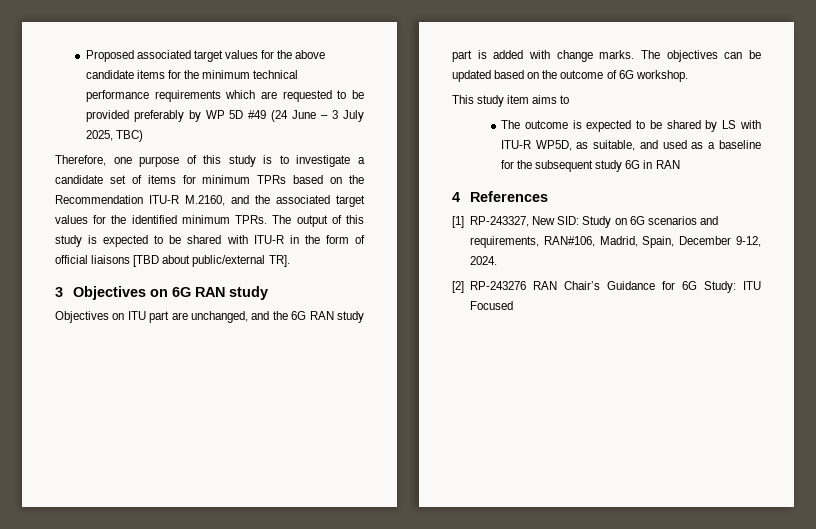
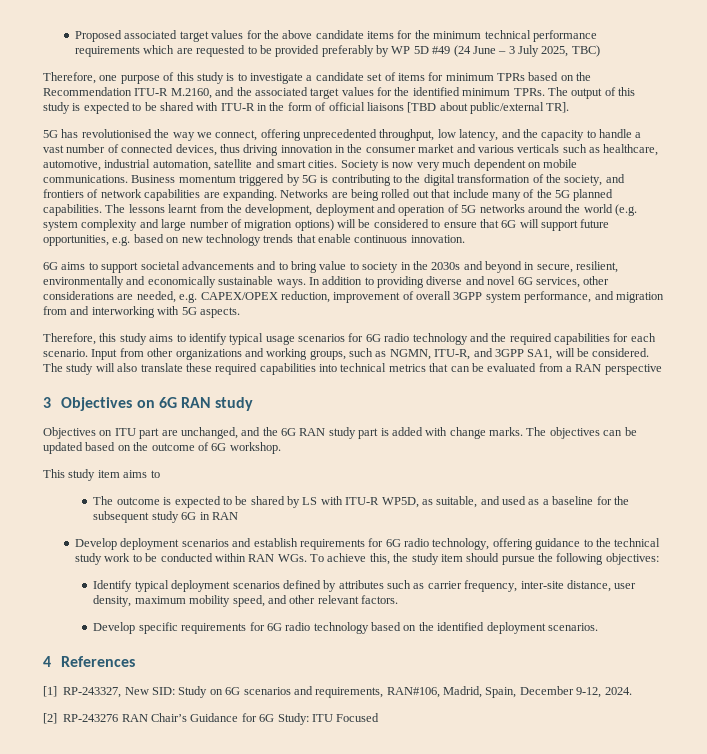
+ 5G has revolutionised the way we connect, offering unprecedented throughput, low latency, and the capacity to handle a vast number of connected devices, thus driving innovation in the consumer market and various verticals such as healthcare, automotive, industrial automation, satellite and smart cities. Society is now very much dependent on mobile communications. Business momentum triggered by 5G is contributing to the digital transformation of the society, and frontiers of network capabilities are expanding. Networks are being rolled out that include many of the 5G planned capabilities. The lessons learnt from the development, deployment and operation of 5G networks around the world (e.g. system complexity and large number of migration options) will be considered to ensure that 6G will support future opportunities, e.g. based on new technology trends that enable continuous innovation.
+ 6G aims to support societal advancements and to bring value to society in the 2030s and beyond in secure, resilient, environmentally and economically sustainable ways. In addition to providing diverse and novel 6G services, other considerations are needed, e.g. CAPEX/OPEX reduction, improvement of overall 3GPP system performance, and migration from and interworking with 5G aspects.
+ Therefore, this study aims to identify typical usage scenarios for 6G radio technology and the required capabilities for each scenario. Input from other organizations and working groups, such as NGMN, ITU-R, and 3GPP SA1, will be considered. The study will also translate these required capabilities into technical metrics that can be evaluated from a RAN perspective
+ Develop deployment scenarios and establish requirements for 6G radio technology, offering guidance to the technical study work to be conducted within RAN WGs. To achieve this, the study item should pursue the following objectives:
+ Identify typical deployment scenarios defined by attributes such as carrier frequency, inter-site distance, user density, maximum mobility speed, and other relevant factors.
+ Develop specific requirements for 6G radio technology based on the identified deployment scenarios.

